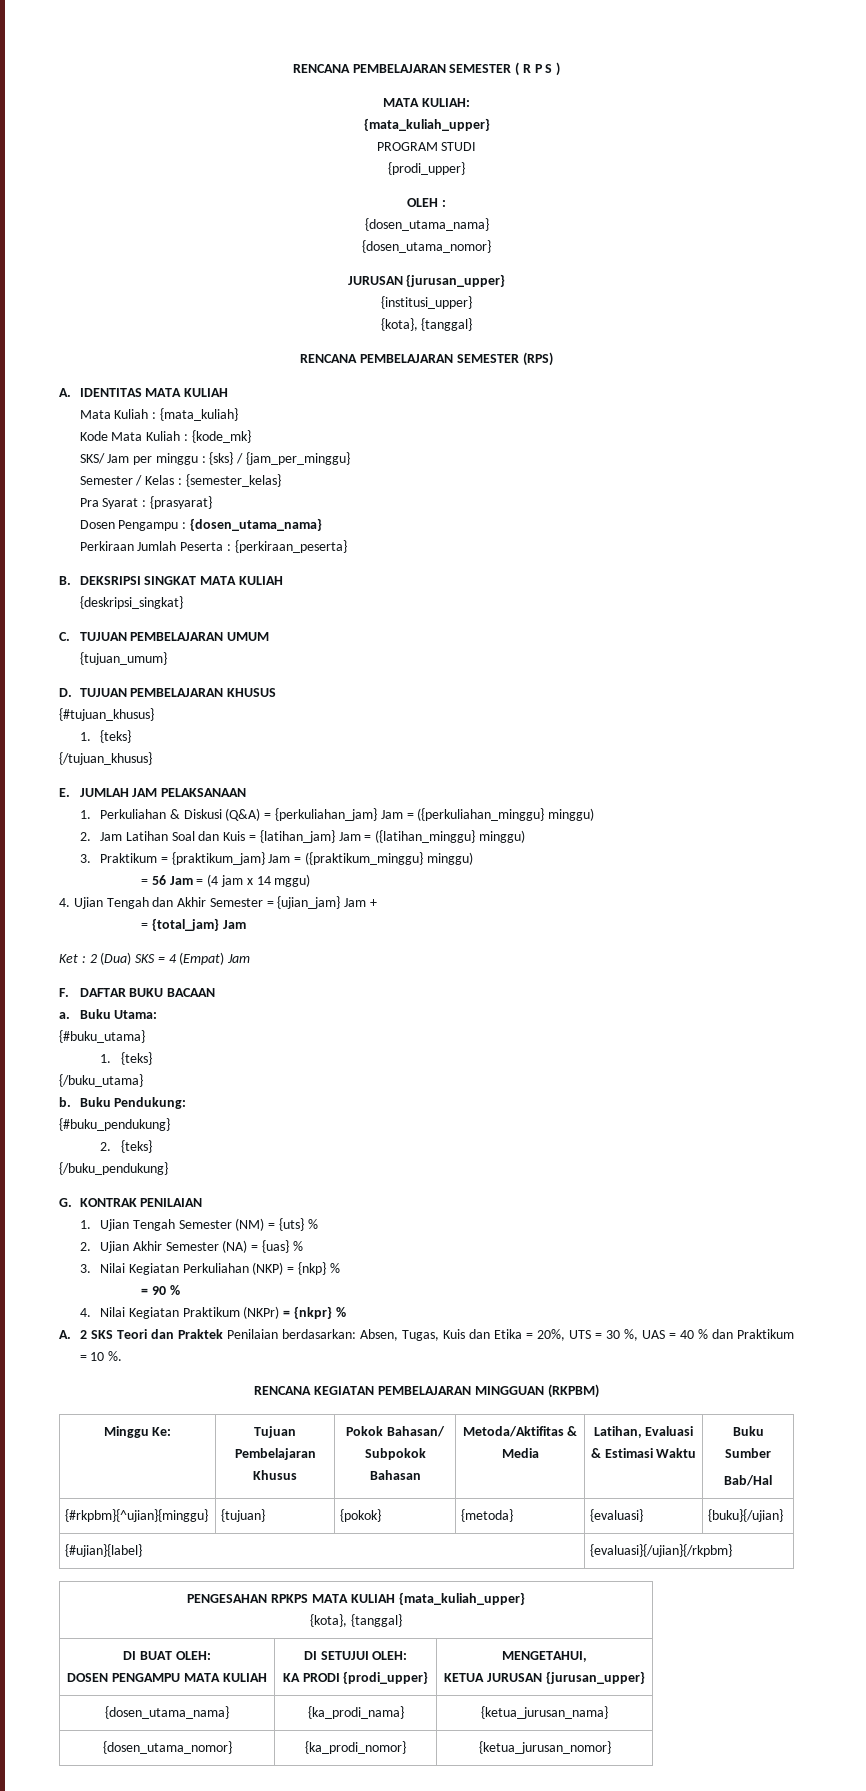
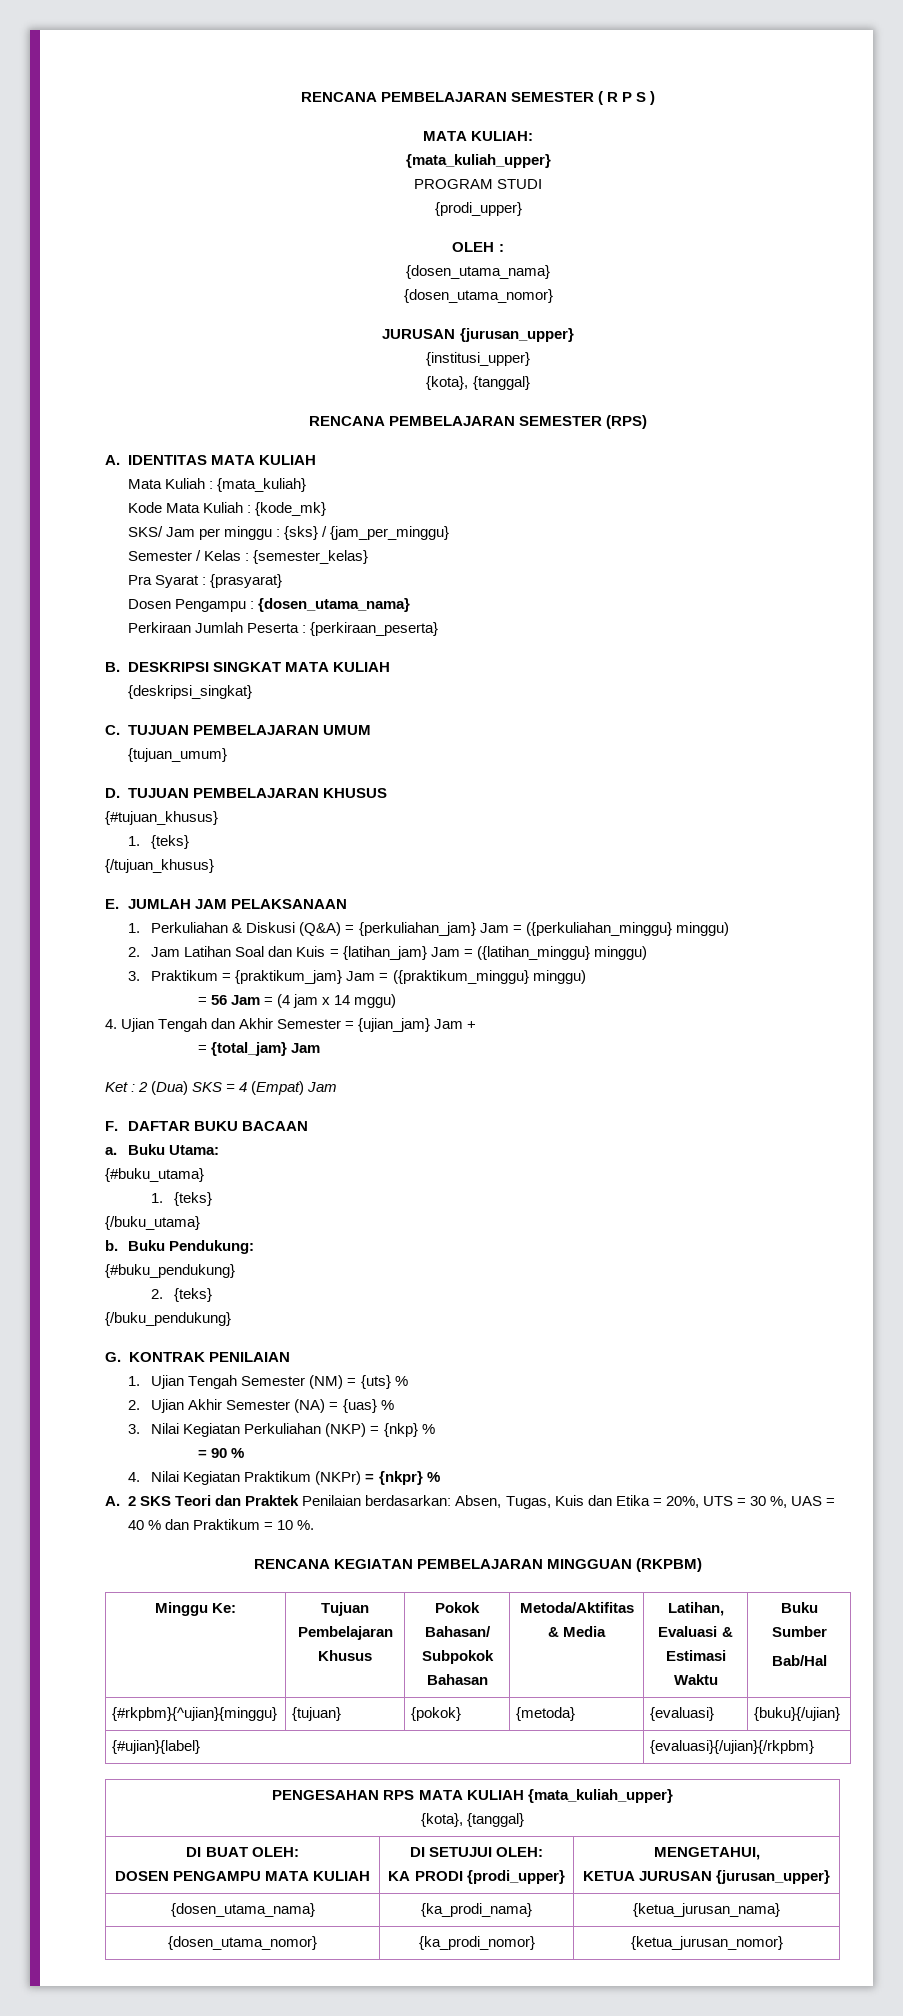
- B. DEKSRIPSI SINGKAT MATA KULIAH
+ B. DESKRIPSI SINGKAT MATA KULIAH
- PENGESAHAN RPKPS MATA KULIAH {mata_kuliah_upper}
+ PENGESAHAN RPS MATA KULIAH {mata_kuliah_upper}

